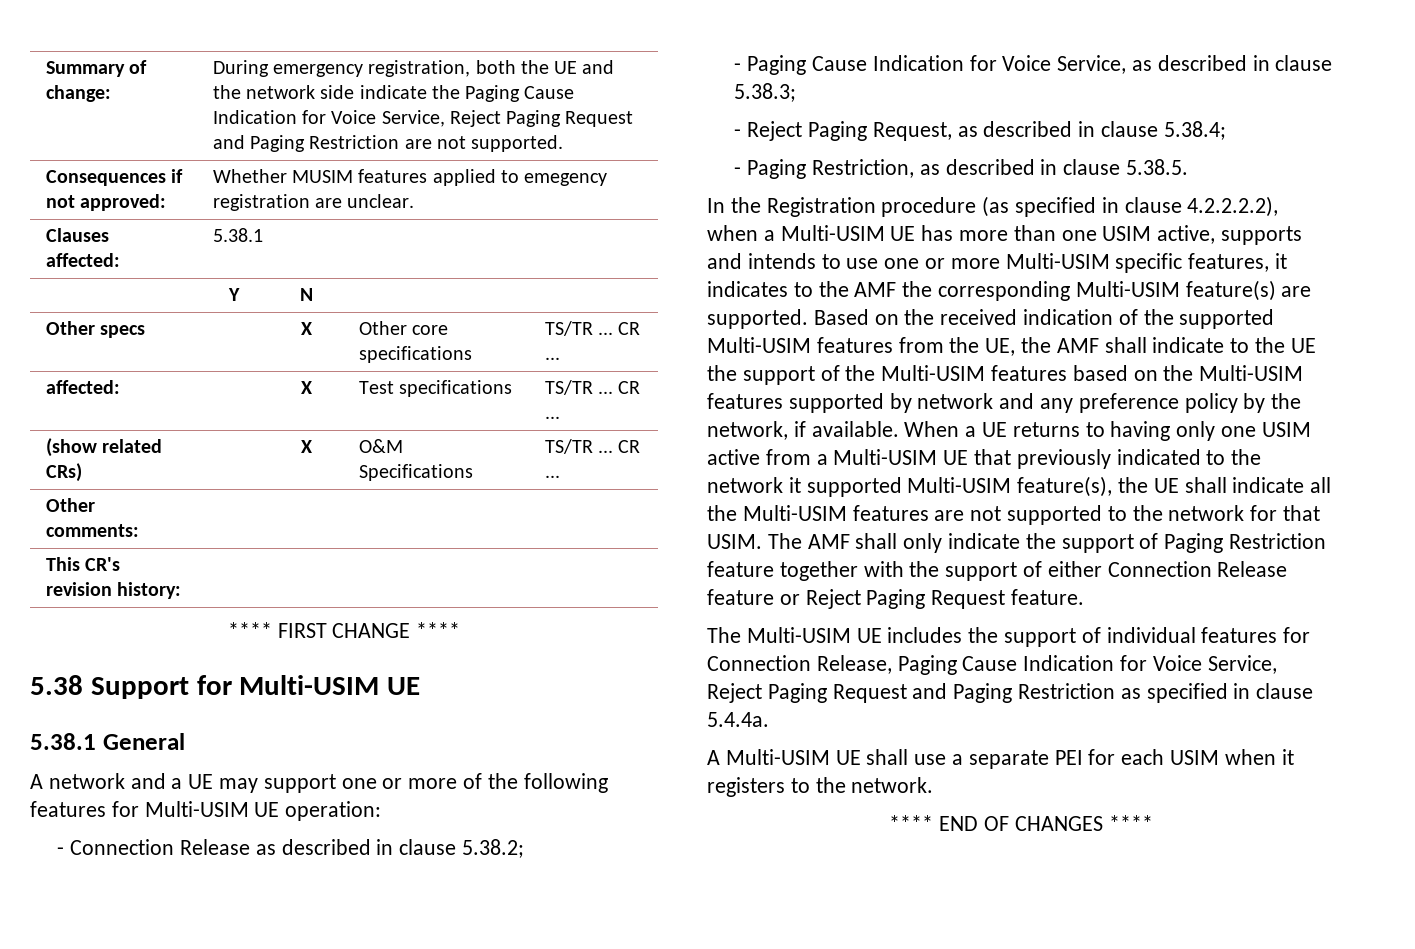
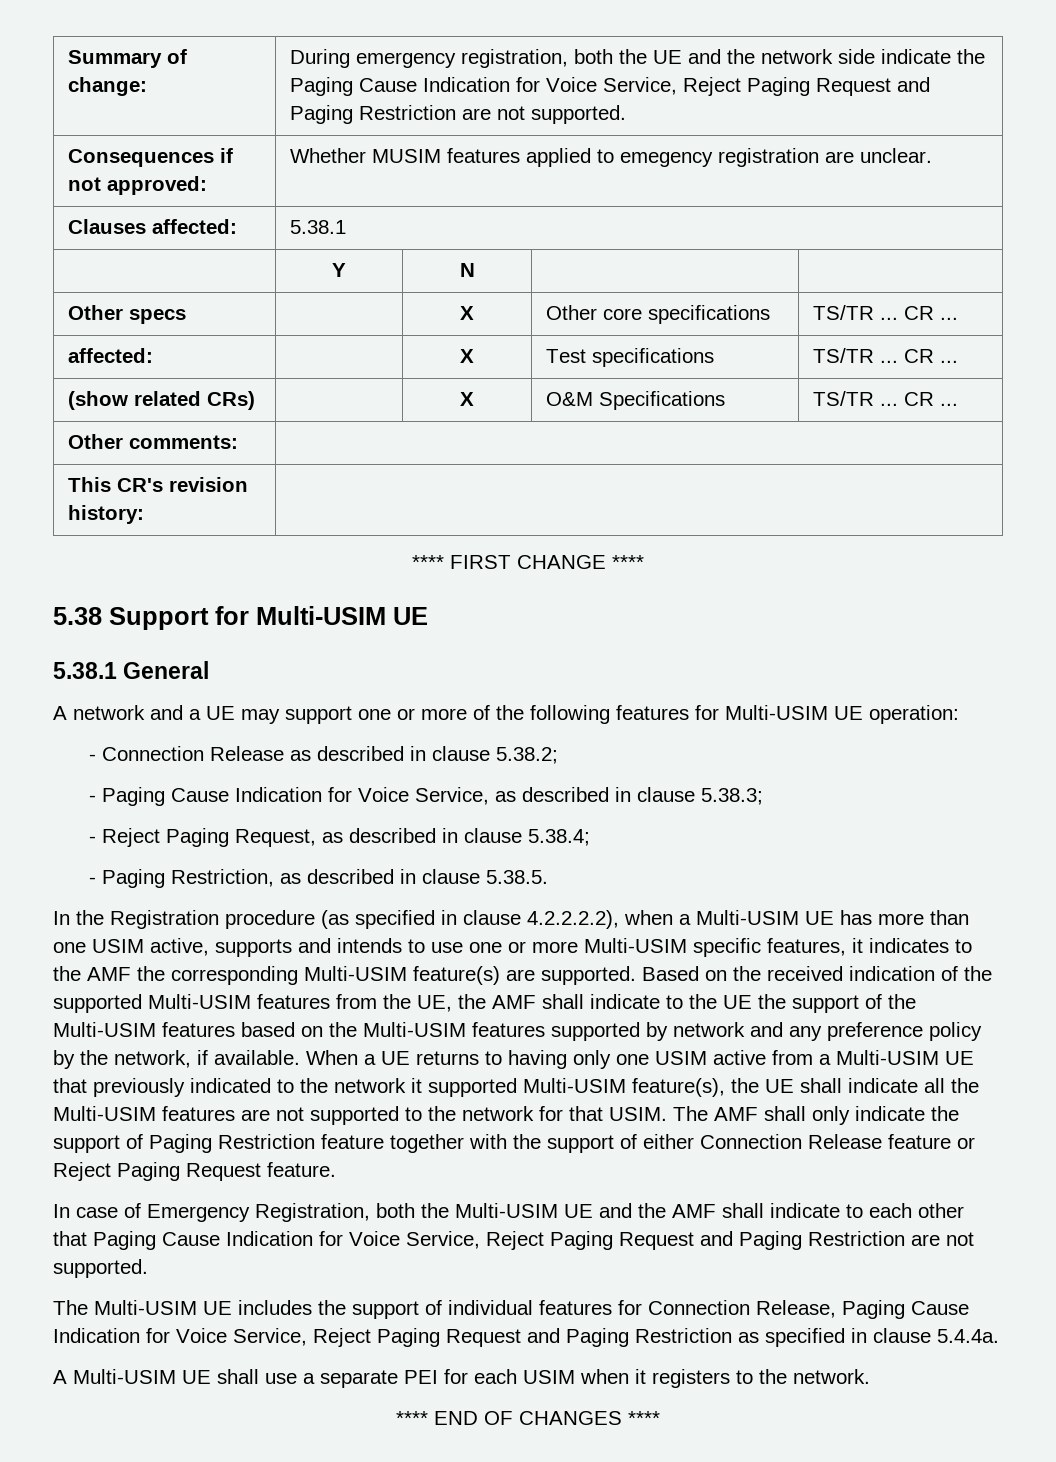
+ In case of Emergency Registration, both the Multi-USIM UE and the AMF shall indicate to each other that Paging Cause Indication for Voice Service, Reject Paging Request and Paging Restriction are not supported.

